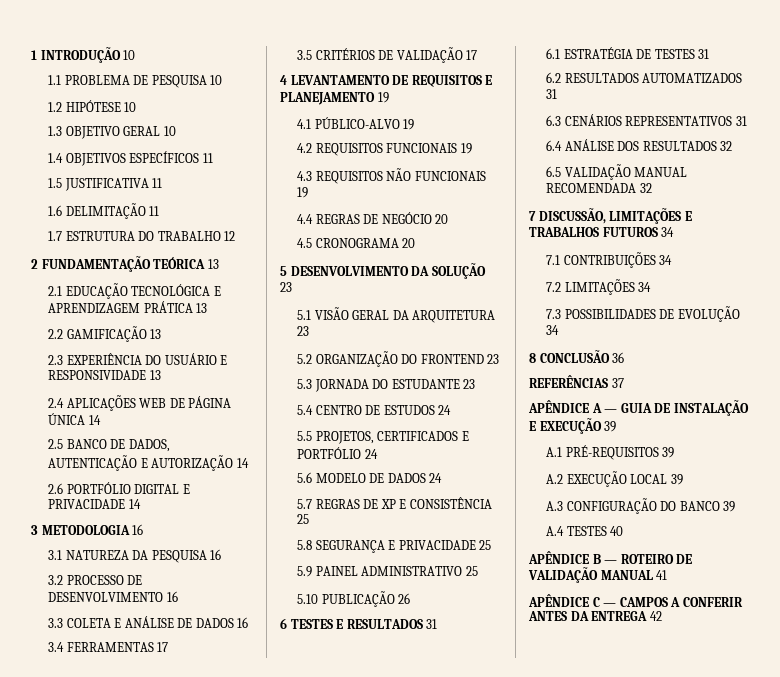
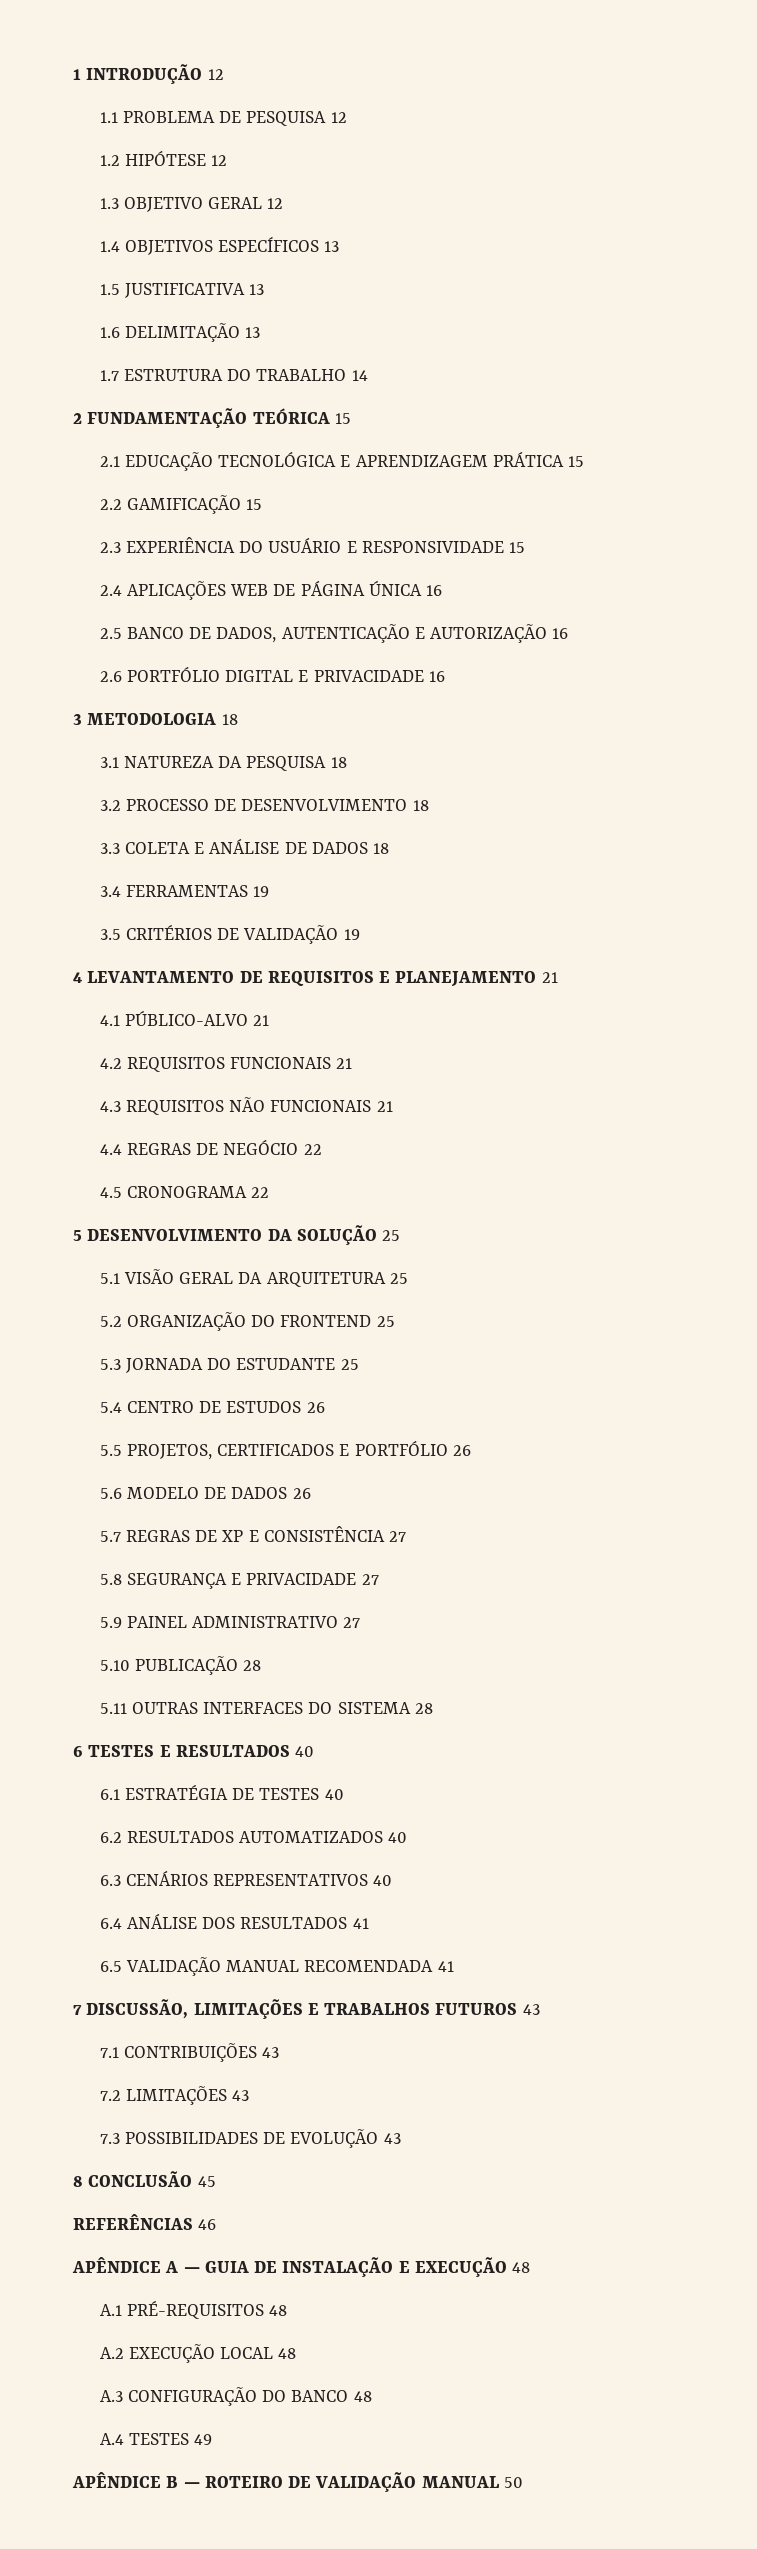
- 1 INTRODUÇÃO 10
+ 1 INTRODUÇÃO 12
- 1.1 PROBLEMA DE PESQUISA 10
+ 1.1 PROBLEMA DE PESQUISA 12
- 1.2 HIPÓTESE 10
+ 1.2 HIPÓTESE 12
- 1.3 OBJETIVO GERAL 10
+ 1.3 OBJETIVO GERAL 12
- 1.4 OBJETIVOS ESPECÍFICOS 11
+ 1.4 OBJETIVOS ESPECÍFICOS 13
- 1.5 JUSTIFICATIVA 11
+ 1.5 JUSTIFICATIVA 13
- 1.6 DELIMITAÇÃO 11
+ 1.6 DELIMITAÇÃO 13
- 1.7 ESTRUTURA DO TRABALHO 12
+ 1.7 ESTRUTURA DO TRABALHO 14
- 2 FUNDAMENTAÇÃO TEÓRICA 13
+ 2 FUNDAMENTAÇÃO TEÓRICA 15
- 2.1 EDUCAÇÃO TECNOLÓGICA E APRENDIZAGEM PRÁTICA 13
+ 2.1 EDUCAÇÃO TECNOLÓGICA E APRENDIZAGEM PRÁTICA 15
- 2.2 GAMIFICAÇÃO 13
+ 2.2 GAMIFICAÇÃO 15
- 2.3 EXPERIÊNCIA DO USUÁRIO E RESPONSIVIDADE 13
+ 2.3 EXPERIÊNCIA DO USUÁRIO E RESPONSIVIDADE 15
- 2.4 APLICAÇÕES WEB DE PÁGINA ÚNICA 14
+ 2.4 APLICAÇÕES WEB DE PÁGINA ÚNICA 16
- 2.5 BANCO DE DADOS, AUTENTICAÇÃO E AUTORIZAÇÃO 14
+ 2.5 BANCO DE DADOS, AUTENTICAÇÃO E AUTORIZAÇÃO 16
- 2.6 PORTFÓLIO DIGITAL E PRIVACIDADE 14
+ 2.6 PORTFÓLIO DIGITAL E PRIVACIDADE 16
- 3 METODOLOGIA 16
+ 3 METODOLOGIA 18
- 3.1 NATUREZA DA PESQUISA 16
+ 3.1 NATUREZA DA PESQUISA 18
- 3.2 PROCESSO DE DESENVOLVIMENTO 16
+ 3.2 PROCESSO DE DESENVOLVIMENTO 18
- 3.3 COLETA E ANÁLISE DE DADOS 16
+ 3.3 COLETA E ANÁLISE DE DADOS 18
- 3.4 FERRAMENTAS 17
+ 3.4 FERRAMENTAS 19
- 3.5 CRITÉRIOS DE VALIDAÇÃO 17
+ 3.5 CRITÉRIOS DE VALIDAÇÃO 19
- 4 LEVANTAMENTO DE REQUISITOS E PLANEJAMENTO 19
+ 4 LEVANTAMENTO DE REQUISITOS E PLANEJAMENTO 21
- 4.1 PÚBLICO-ALVO 19
+ 4.1 PÚBLICO-ALVO 21
- 4.2 REQUISITOS FUNCIONAIS 19
+ 4.2 REQUISITOS FUNCIONAIS 21
- 4.3 REQUISITOS NÃO FUNCIONAIS 19
+ 4.3 REQUISITOS NÃO FUNCIONAIS 21
- 4.4 REGRAS DE NEGÓCIO 20
+ 4.4 REGRAS DE NEGÓCIO 22
- 4.5 CRONOGRAMA 20
+ 4.5 CRONOGRAMA 22
- 5 DESENVOLVIMENTO DA SOLUÇÃO 23
+ 5 DESENVOLVIMENTO DA SOLUÇÃO 25
- 5.1 VISÃO GERAL DA ARQUITETURA 23
+ 5.1 VISÃO GERAL DA ARQUITETURA 25
- 5.2 ORGANIZAÇÃO DO FRONTEND 23
+ 5.2 ORGANIZAÇÃO DO FRONTEND 25
- 5.3 JORNADA DO ESTUDANTE 23
+ 5.3 JORNADA DO ESTUDANTE 25
- 5.4 CENTRO DE ESTUDOS 24
+ 5.4 CENTRO DE ESTUDOS 26
- 5.5 PROJETOS, CERTIFICADOS E PORTFÓLIO 24
+ 5.5 PROJETOS, CERTIFICADOS E PORTFÓLIO 26
- 5.6 MODELO DE DADOS 24
+ 5.6 MODELO DE DADOS 26
- 5.7 REGRAS DE XP E CONSISTÊNCIA 25
+ 5.7 REGRAS DE XP E CONSISTÊNCIA 27
- 5.8 SEGURANÇA E PRIVACIDADE 25
+ 5.8 SEGURANÇA E PRIVACIDADE 27
- 5.9 PAINEL ADMINISTRATIVO 25
+ 5.9 PAINEL ADMINISTRATIVO 27
- 5.10 PUBLICAÇÃO 26
+ 5.10 PUBLICAÇÃO 28
+ 5.11 OUTRAS INTERFACES DO SISTEMA 28
- 6 TESTES E RESULTADOS 31
+ 6 TESTES E RESULTADOS 40
- 6.1 ESTRATÉGIA DE TESTES 31
+ 6.1 ESTRATÉGIA DE TESTES 40
- 6.2 RESULTADOS AUTOMATIZADOS 31
+ 6.2 RESULTADOS AUTOMATIZADOS 40
- 6.3 CENÁRIOS REPRESENTATIVOS 31
+ 6.3 CENÁRIOS REPRESENTATIVOS 40
- 6.4 ANÁLISE DOS RESULTADOS 32
+ 6.4 ANÁLISE DOS RESULTADOS 41
- 6.5 VALIDAÇÃO MANUAL RECOMENDADA 32
+ 6.5 VALIDAÇÃO MANUAL RECOMENDADA 41
- 7 DISCUSSÃO, LIMITAÇÕES E TRABALHOS FUTUROS 34
+ 7 DISCUSSÃO, LIMITAÇÕES E TRABALHOS FUTUROS 43
- 7.1 CONTRIBUIÇÕES 34
+ 7.1 CONTRIBUIÇÕES 43
- 7.2 LIMITAÇÕES 34
+ 7.2 LIMITAÇÕES 43
- 7.3 POSSIBILIDADES DE EVOLUÇÃO 34
+ 7.3 POSSIBILIDADES DE EVOLUÇÃO 43
- 8 CONCLUSÃO 36
+ 8 CONCLUSÃO 45
- REFERÊNCIAS 37
+ REFERÊNCIAS 46
- APÊNDICE A — GUIA DE INSTALAÇÃO E EXECUÇÃO 39
+ APÊNDICE A — GUIA DE INSTALAÇÃO E EXECUÇÃO 48
- A.1 PRÉ-REQUISITOS 39
+ A.1 PRÉ-REQUISITOS 48
- A.2 EXECUÇÃO LOCAL 39
+ A.2 EXECUÇÃO LOCAL 48
- A.3 CONFIGURAÇÃO DO BANCO 39
+ A.3 CONFIGURAÇÃO DO BANCO 48
- A.4 TESTES 40
+ A.4 TESTES 49
- APÊNDICE B — ROTEIRO DE VALIDAÇÃO MANUAL 41
- APÊNDICE C — CAMPOS A CONFERIR ANTES DA ENTREGA 42
+ APÊNDICE B — ROTEIRO DE VALIDAÇÃO MANUAL 50

